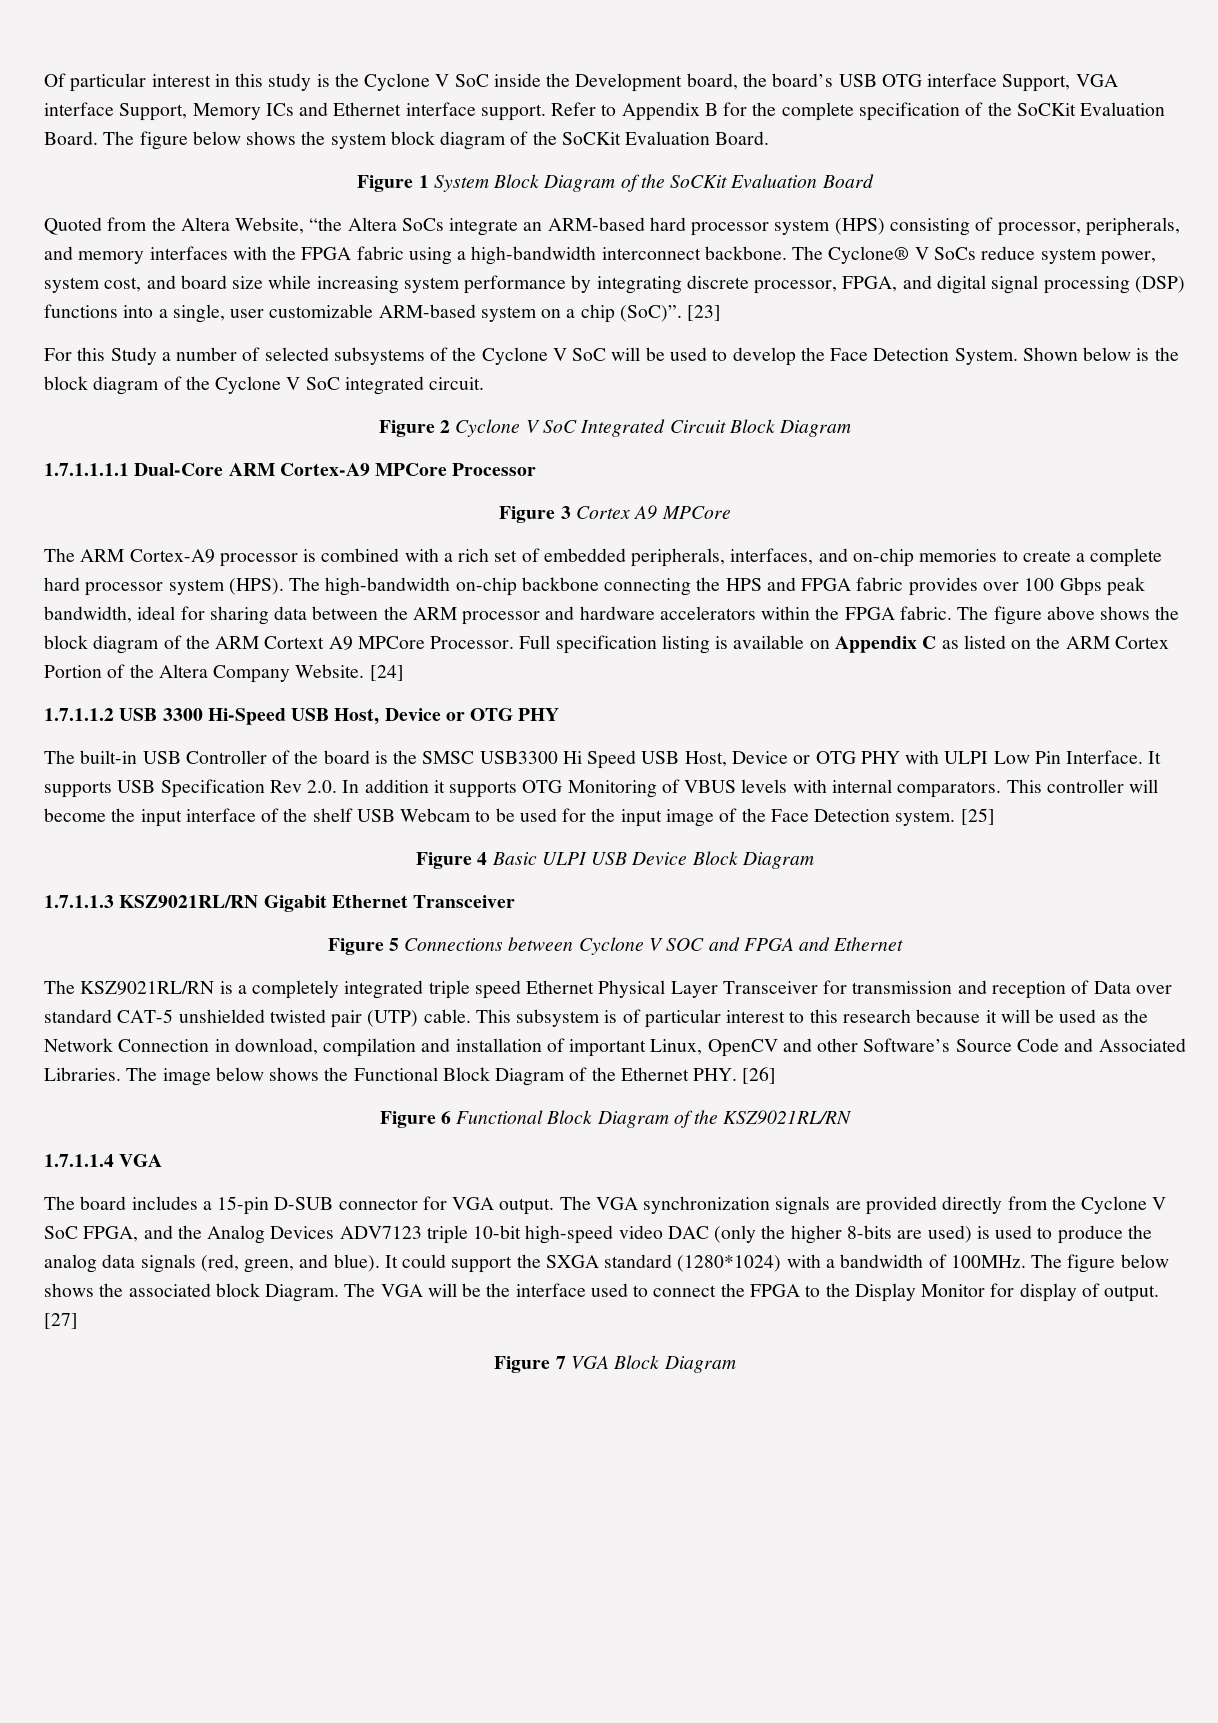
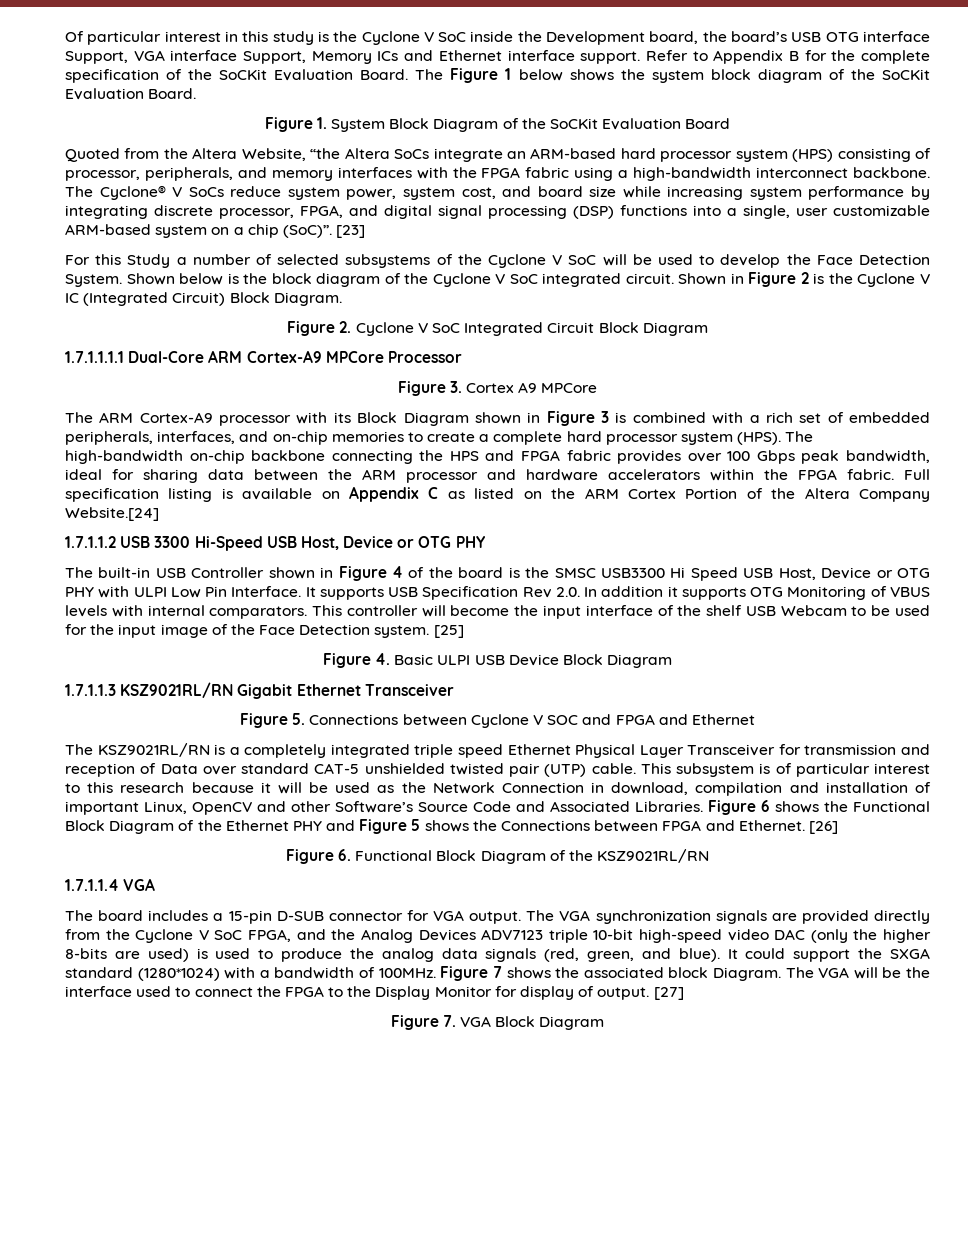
- The figure below shows the system block diagram of the SoCKit Evaluation Board.
+ The Figure 1 below shows the system block diagram of the SoCKit Evaluation Board.
- Figure 1 System Block Diagram of the SoCKit Evaluation Board
+ Figure 1. System Block Diagram of the SoCKit Evaluation Board
- Shown below is the block diagram of the Cyclone V SoC integrated circuit.
- Figure 2 Cyclone V SoC Integrated Circuit Block Diagram
+ Shown below is the block diagram of the Cyclone V SoC integrated circuit. Shown in Figure 2 is the Cyclone V IC (Integrated Circuit) Block Diagram.
+ Figure 2. Cyclone V SoC Integrated Circuit Block Diagram
- Figure 3 Cortex A9 MPCore
+ Figure 3. Cortex A9 MPCore
- The ARM Cortex-A9 processor is combined with a rich set of embedded peripherals, interfaces, and on-chip memories to create a complete hard processor system (HPS).
+ The ARM Cortex-A9 processor with its Block Diagram shown in Figure 3 is combined with a rich set of embedded peripherals, interfaces, and on-chip memories to create a complete hard processor system (HPS).
- The figure above shows the block diagram of the ARM Cortext A9 MPCore Processor.
- Full specification listing is available on Appendix C as listed on the ARM Cortex Portion of the Altera Company Website. [24]
+ Full specification listing is available on Appendix C as listed on the ARM Cortex Portion of the Altera Company Website.[24]
- The built-in USB Controller of the board is the SMSC USB3300 Hi Speed USB Host, Device or OTG PHY with ULPI Low Pin Interface.
+ The built-in USB Controller shown in Figure 4 of the board is the SMSC USB3300 Hi Speed USB Host, Device or OTG PHY with ULPI Low Pin Interface.
- Figure 4 Basic ULPI USB Device Block Diagram
+ Figure 4. Basic ULPI USB Device Block Diagram
- Figure 5 Connections between Cyclone V SOC and FPGA and Ethernet
+ Figure 5. Connections between Cyclone V SOC and FPGA and Ethernet
- The image below shows the Functional Block Diagram of the Ethernet PHY. [26]
+ Figure 6 shows the Functional Block Diagram of the Ethernet PHY and Figure 5 shows the Connections between FPGA and Ethernet. [26]
- Figure 6 Functional Block Diagram of the KSZ9021RL/RN
+ Figure 6. Functional Block Diagram of the KSZ9021RL/RN
- The figure below shows the associated block Diagram.
+ Figure 7 shows the associated block Diagram.
- Figure 7 VGA Block Diagram
+ Figure 7. VGA Block Diagram

